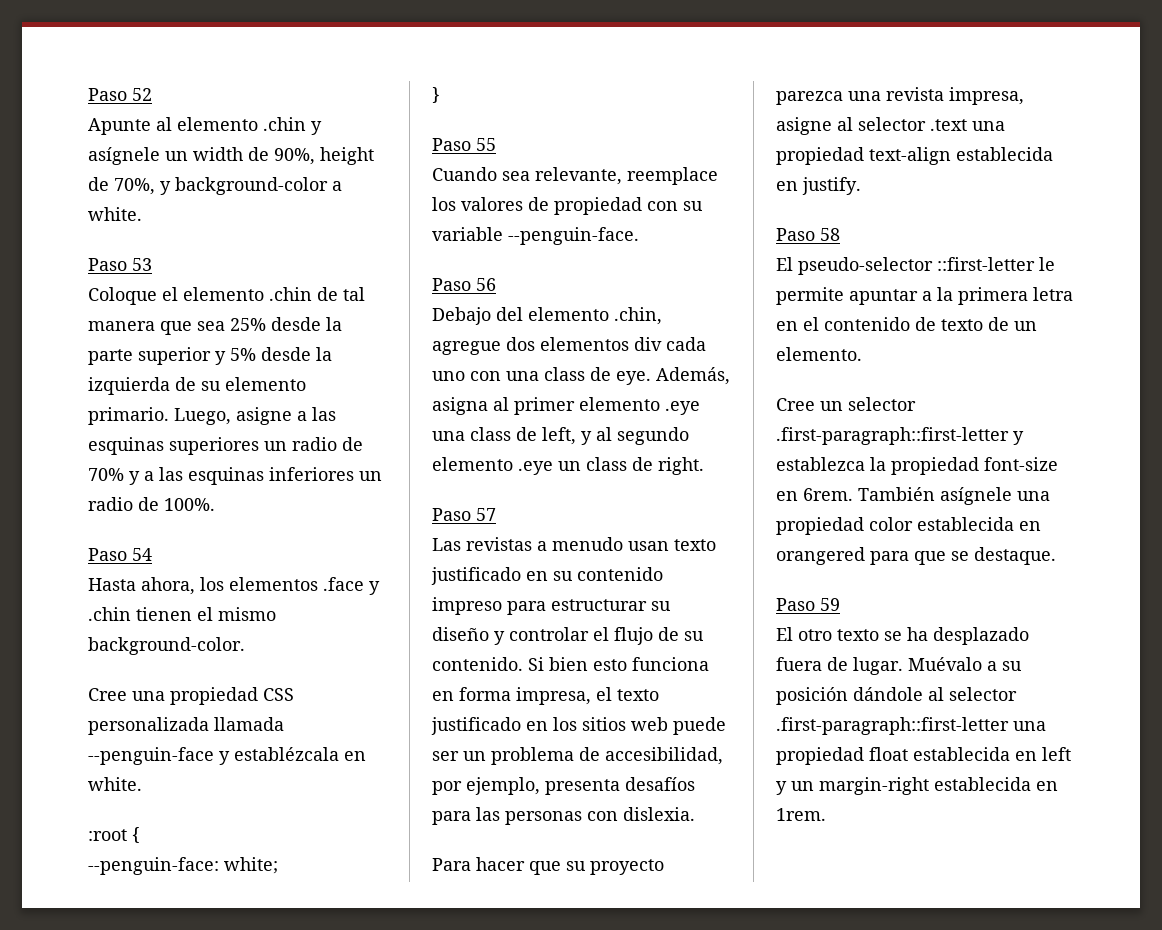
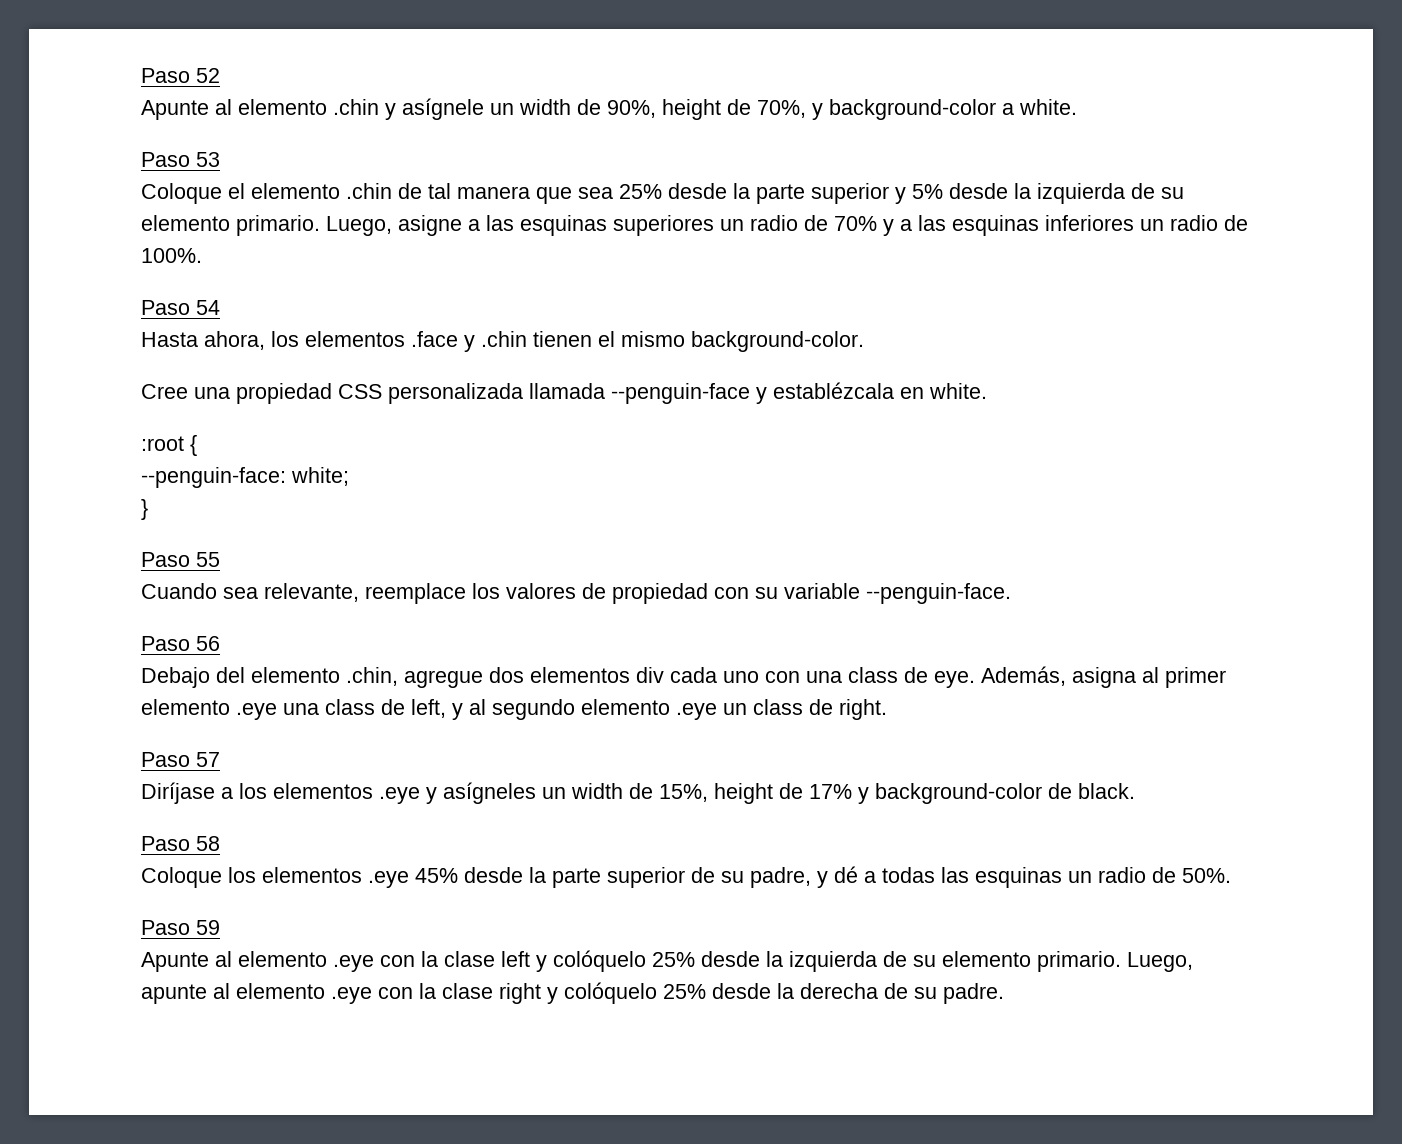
- Las revistas a menudo usan texto justificado en su contenido impreso para estructurar su diseño y controlar el flujo de su contenido. Si bien esto funciona en forma impresa, el texto justificado en los sitios web puede ser un problema de accesibilidad, por ejemplo, presenta desafíos para las personas con dislexia.
- Para hacer que su proyecto parezca una revista impresa, asigne al selector .text una propiedad text-align establecida en justify.
+ Diríjase a los elementos .eye y asígneles un width de 15%, height de 17% y background-color de black.
  Paso 58
- El pseudo-selector ::first-letter le permite apuntar a la primera letra en el contenido de texto de un elemento.
- Cree un selector .first-paragraph::first-letter y establezca la propiedad font-size en 6rem. También asígnele una propiedad color establecida en orangered para que se destaque.
+ Coloque los elementos .eye 45% desde la parte superior de su padre, y dé a todas las esquinas un radio de 50%.
  Paso 59
- El otro texto se ha desplazado fuera de lugar. Muévalo a su posición dándole al selector .first-paragraph::first-letter una propiedad float establecida en left y un margin-right establecida en 1rem.
+ Apunte al elemento .eye con la clase left y colóquelo 25% desde la izquierda de su elemento primario. Luego, apunte al elemento .eye con la clase right y colóquelo 25% desde la derecha de su padre.

